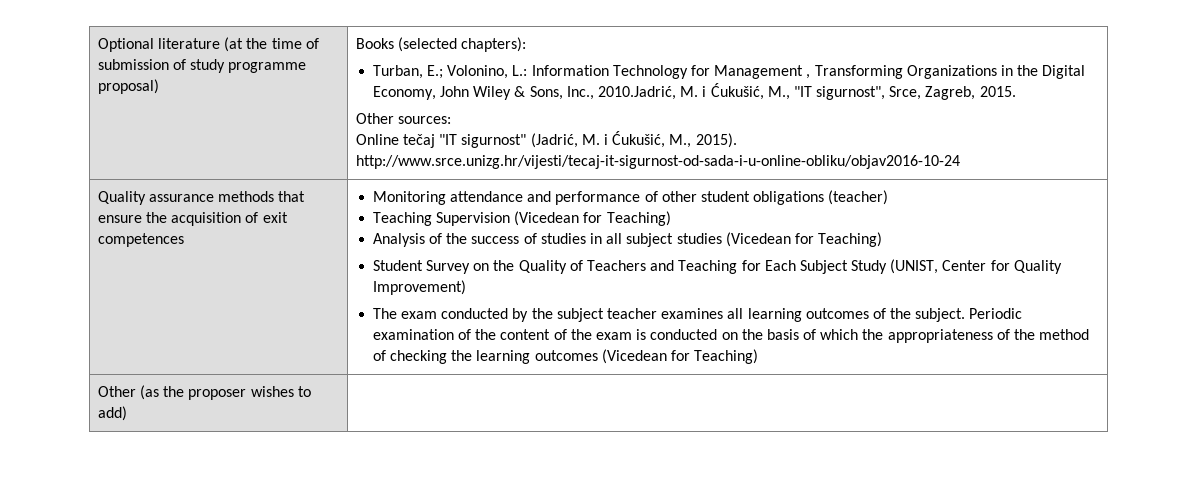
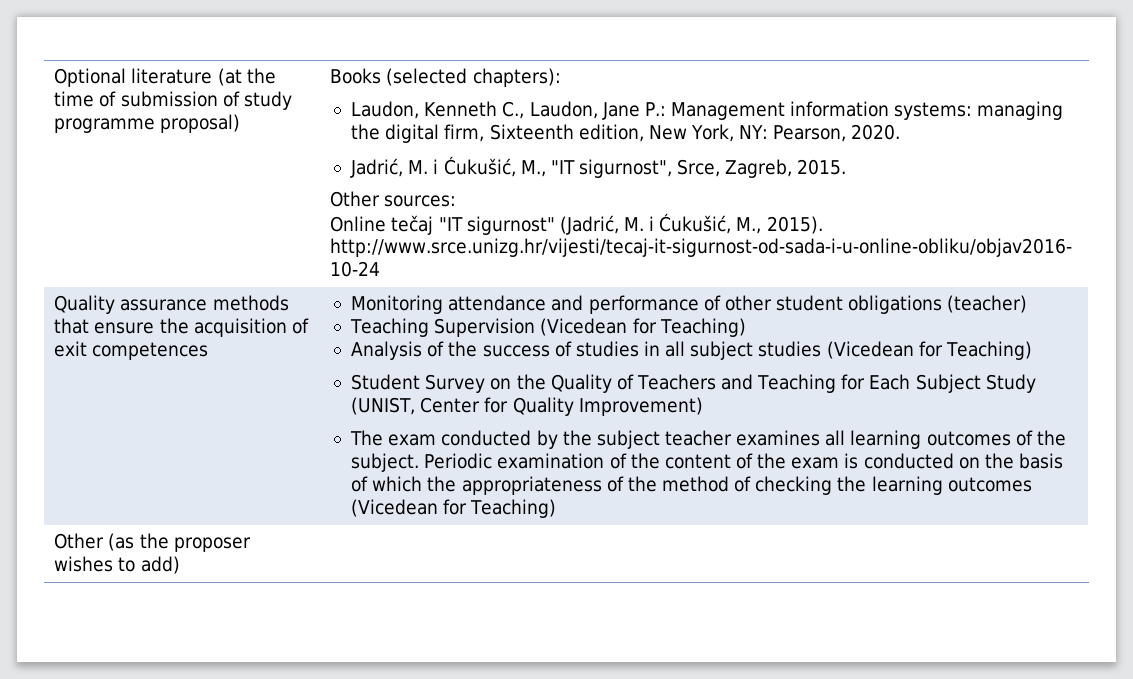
- Turban, E.; Volonino, L.: Information Technology for Management , Transforming Organizations in the Digital Economy, John Wiley & Sons, Inc., 2010.Jadrić, M. i Ćukušić, M., "IT sigurnost", Srce, Zagreb, 2015.
+ Laudon, Kenneth C., Laudon, Jane P.: Management information systems: managing the digital firm, Sixteenth edition, New York, NY: Pearson, 2020.
+ Jadrić, M. i Ćukušić, M., "IT sigurnost", Srce, Zagreb, 2015.

